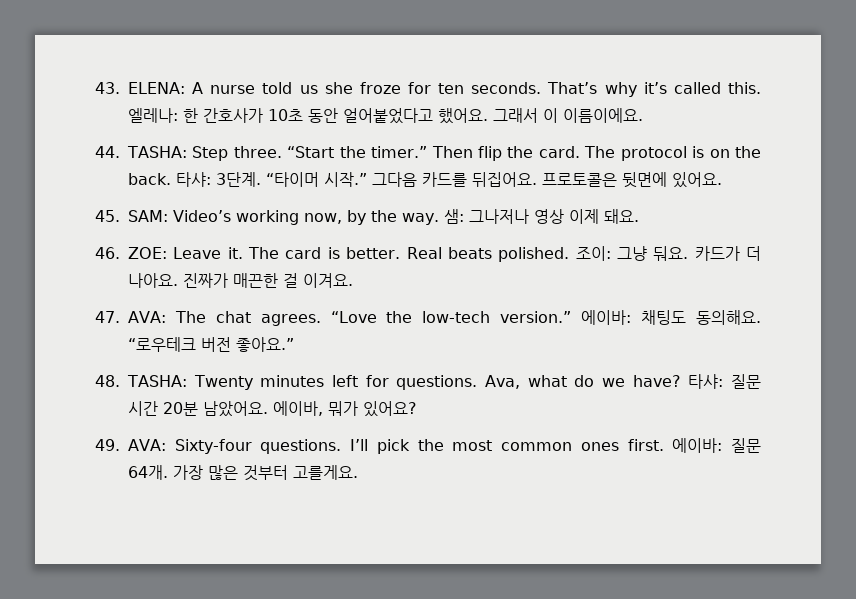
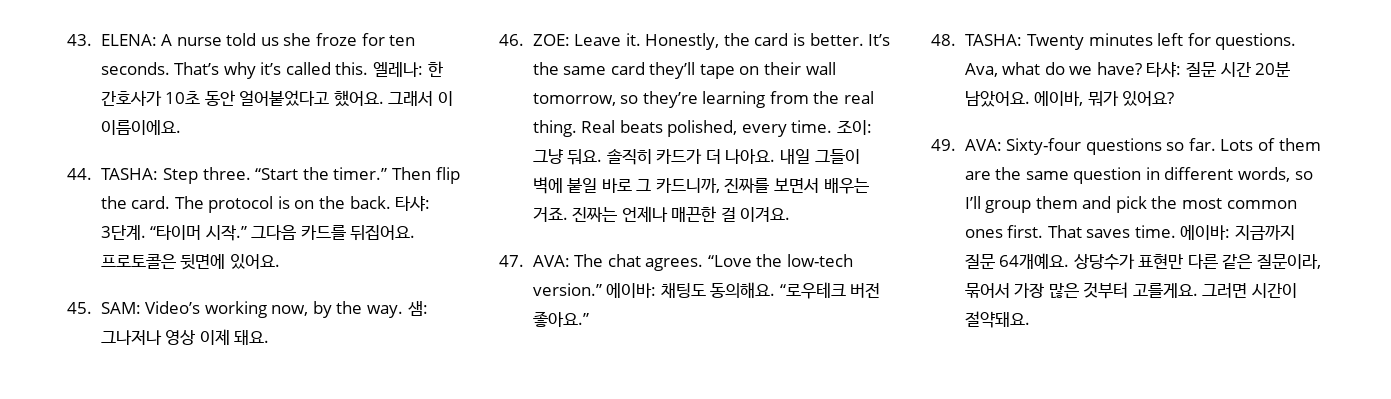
- The card is better.
+ Honestly, the card is better.
- Real beats polished.
+ It’s the same card they’ll tape on their wall tomorrow, so they’re learning from the real thing. Real beats polished, every time.
- 카드가 더 나아요.
+ 솔직히 카드가 더 나아요.
- 진짜가 매끈한 걸 이겨요.
+ 내일 그들이 벽에 붙일 바로 그 카드니까, 진짜를 보면서 배우는 거죠. 진짜는 언제나 매끈한 걸 이겨요.
- 49. AVA: Sixty-four questions. I’ll pick the most common ones first.
+ 49. AVA: Sixty-four questions so far. Lots of them are the same question in different words, so I’ll group them and pick the most common ones first.
- 에이바: 질문 64개. 가장 많은 것부터 고를게요.
+ That saves time. 에이바: 지금까지 질문 64개예요. 상당수가 표현만 다른 같은 질문이라, 묶어서 가장 많은 것부터 고를게요.
+ 그러면 시간이 절약돼요.

